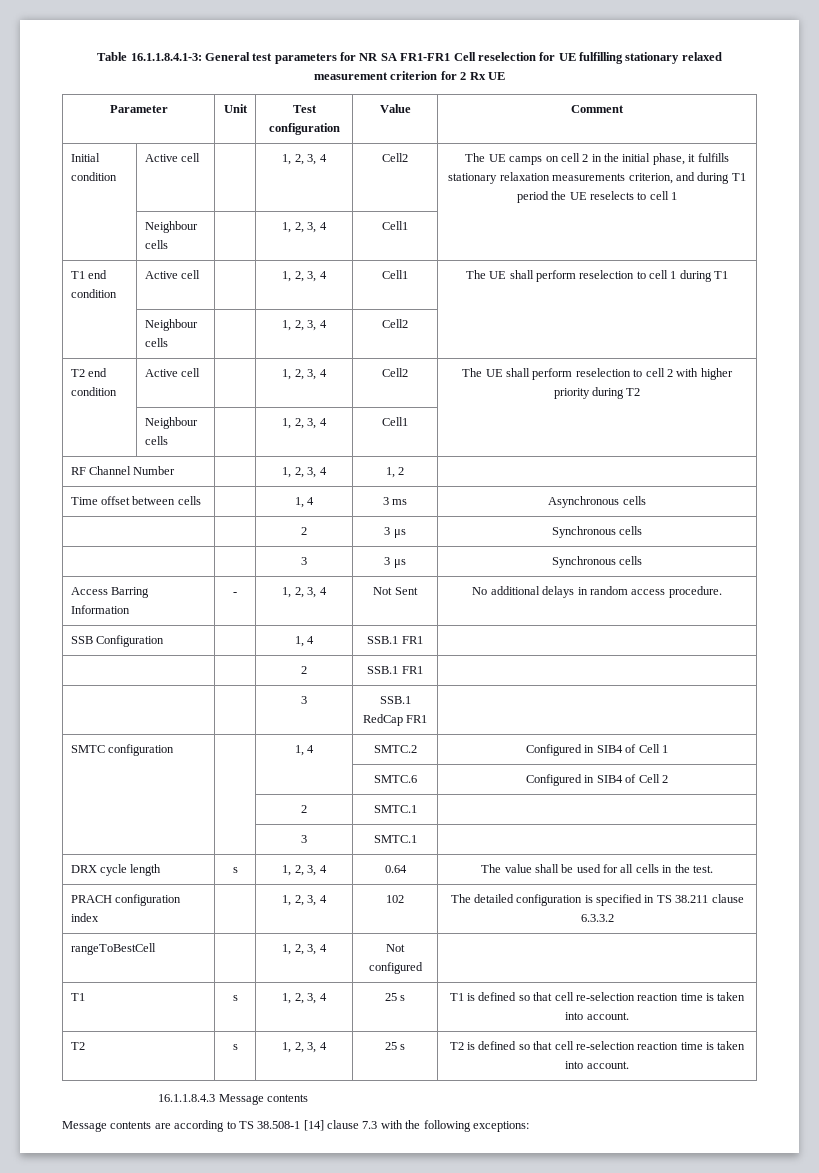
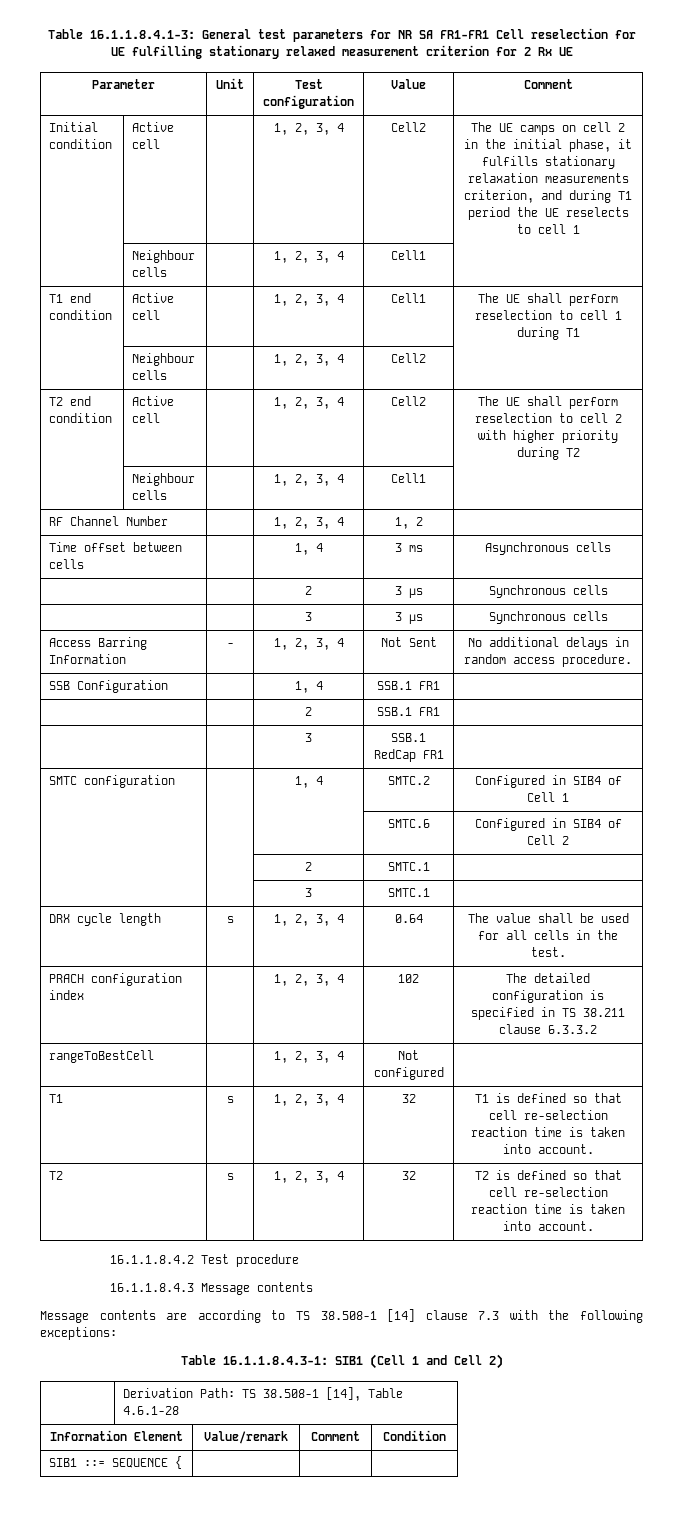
- T1 | s | 1, 2, 3, 4 | 25 s | T1 is defined so that cell re-selection reaction time is taken into account.
+ T1 | s | 1, 2, 3, 4 | 32 | T1 is defined so that cell re-selection reaction time is taken into account.
- T2 | s | 1, 2, 3, 4 | 25 s | T2 is defined so that cell re-selection reaction time is taken into account.
+ T2 | s | 1, 2, 3, 4 | 32 | T2 is defined so that cell re-selection reaction time is taken into account.
+ 16.1.1.8.4.2 Test procedure
+ Table 16.1.1.8.4.3-1: SIB1 (Cell 1 and Cell 2)
+ | Derivation Path: TS 38.508-1 [14], Table 4.6.1-28
+ Information Element | Value/remark | Comment | Condition
+ SIB1 ::= SEQUENCE { | | |

